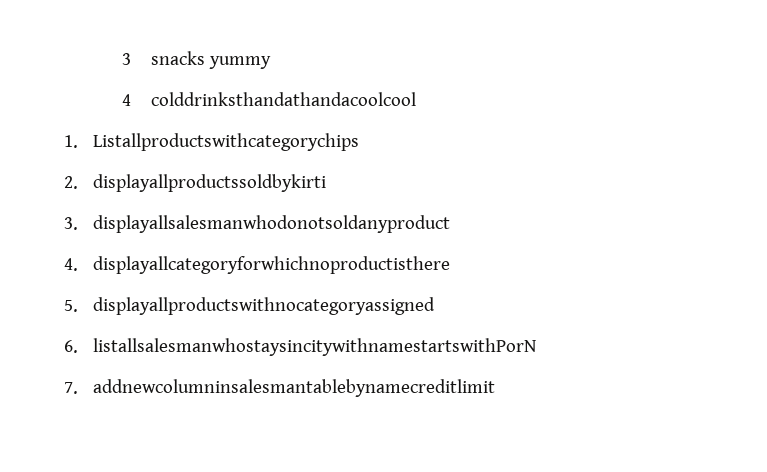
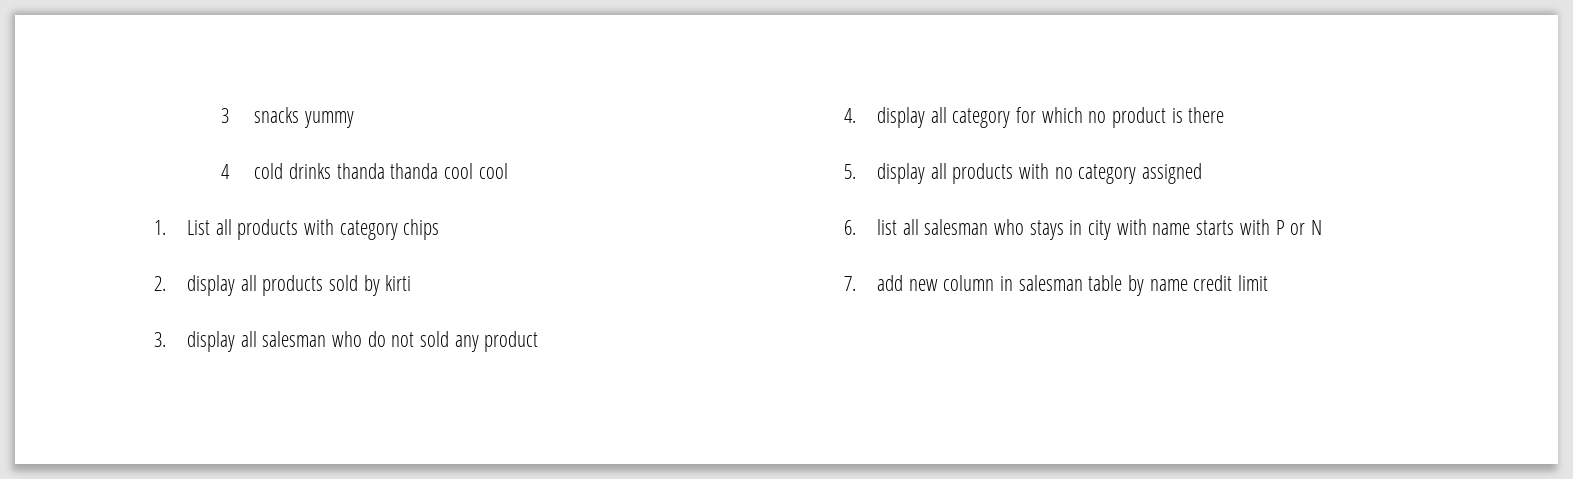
- 4 colddrinksthandathandacoolcool
- 1. Listallproductswithcategorychips
- 2. displayallproductssoldbykirti
- 3. displayallsalesmanwhodonotsoldanyproduct
- 4. displayallcategoryforwhichnoproductisthere
- 5. displayallproductswithnocategoryassigned
- 6. listallsalesmanwhostaysincitywithnamestartswithPorN
- 7. addnewcolumninsalesmantablebynamecreditlimit
+ 4 cold drinks thanda thanda cool cool
+ 1. List all products with category chips
+ 2. display all products sold by kirti
+ 3. display all salesman who do not sold any product
+ 4. display all category for which no product is there
+ 5. display all products with no category assigned
+ 6. list all salesman who stays in city with name starts with P or N
+ 7. add new column in salesman table by name credit limit

